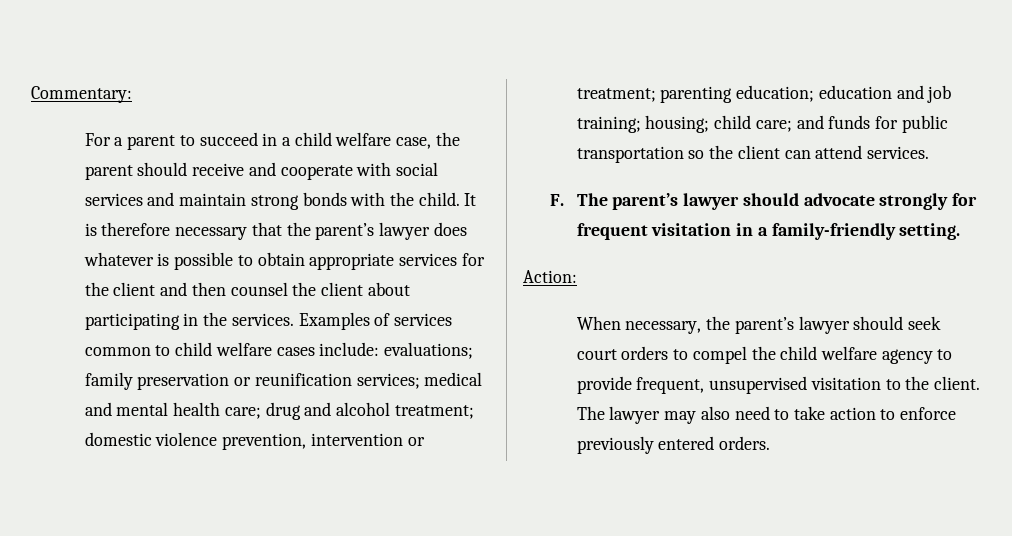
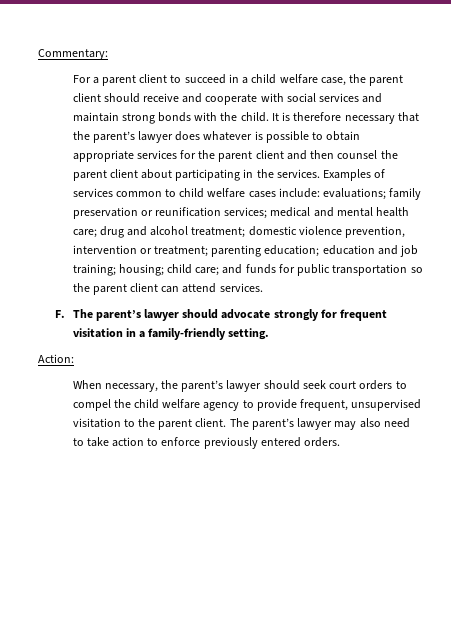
- For a parent to succeed in a child welfare case, the parent should receive and cooperate with social services and maintain strong bonds with the child.
+ For a parent client to succeed in a child welfare case, the parent client should receive and cooperate with social services and maintain strong bonds with the child.
- It is therefore necessary that the parent’s lawyer does whatever is possible to obtain appropriate services for the client and then counsel the client about participating in the services.
+ It is therefore necessary that the parent’s lawyer does whatever is possible to obtain appropriate services for the parent client and then counsel the parent client about participating in the services.
- Examples of services common to child welfare cases include: evaluations; family preservation or reunification services; medical and mental health care; drug and alcohol treatment; domestic violence prevention, intervention or treatment; parenting education; education and job training; housing; child care; and funds for public transportation so the client can attend services.
+ Examples of services common to child welfare cases include: evaluations; family preservation or reunification services; medical and mental health care; drug and alcohol treatment; domestic violence prevention, intervention or treatment; parenting education; education and job training; housing; child care; and funds for public transportation so the parent client can attend services.
- When necessary, the parent’s lawyer should seek court orders to compel the child welfare agency to provide frequent, unsupervised visitation to the client.
+ When necessary, the parent’s lawyer should seek court orders to compel the child welfare agency to provide frequent, unsupervised visitation to the parent client.
- The lawyer may also need to take action to enforce previously entered orders.
+ The parent’s lawyer may also need to take action to enforce previously entered orders.

